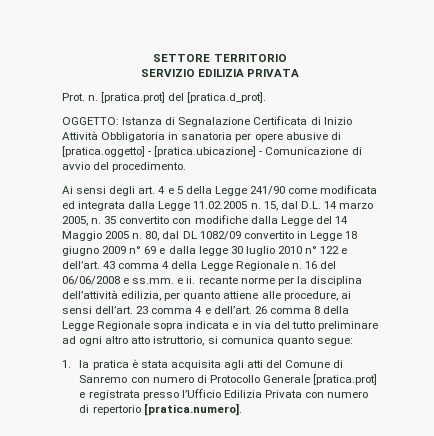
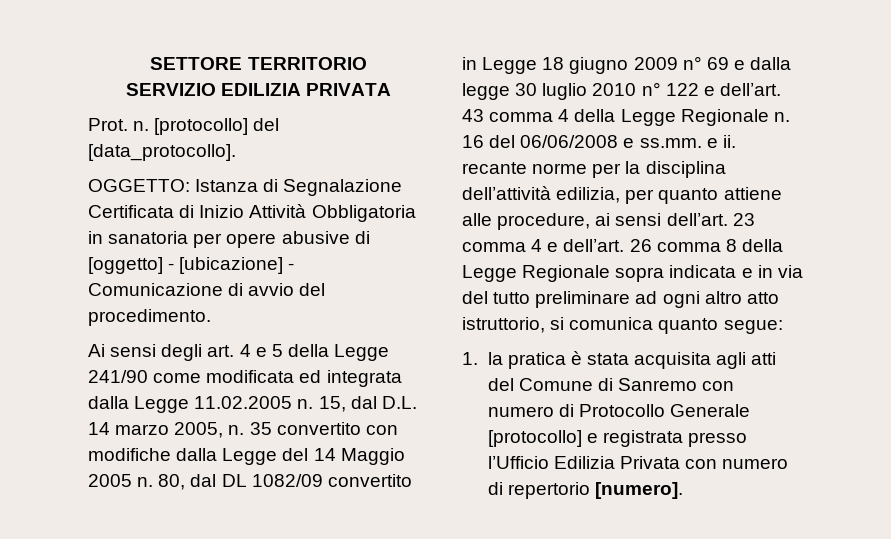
- [pratica.prot] del [pratica.d_prot].
+ [protocollo] del [data_protocollo].
- OGGETTO: Istanza di Segnalazione Certificata di Inizio Attività Obbligatoria in sanatoria per opere abusive di [pratica.oggetto] - [pratica.ubicazione] - Comunicazione di avvio del procedimento.
+ OGGETTO: Istanza di Segnalazione Certificata di Inizio Attività Obbligatoria in sanatoria per opere abusive di [oggetto] - [ubicazione] - Comunicazione di avvio del procedimento.
- 1. la pratica è stata acquisita agli atti del Comune di Sanremo con numero di Protocollo Generale [pratica.prot] e registrata presso l’Ufficio Edilizia Privata con numero di repertorio [pratica.numero].
+ 1. la pratica è stata acquisita agli atti del Comune di Sanremo con numero di Protocollo Generale [protocollo] e registrata presso l’Ufficio Edilizia Privata con numero di repertorio [numero].

